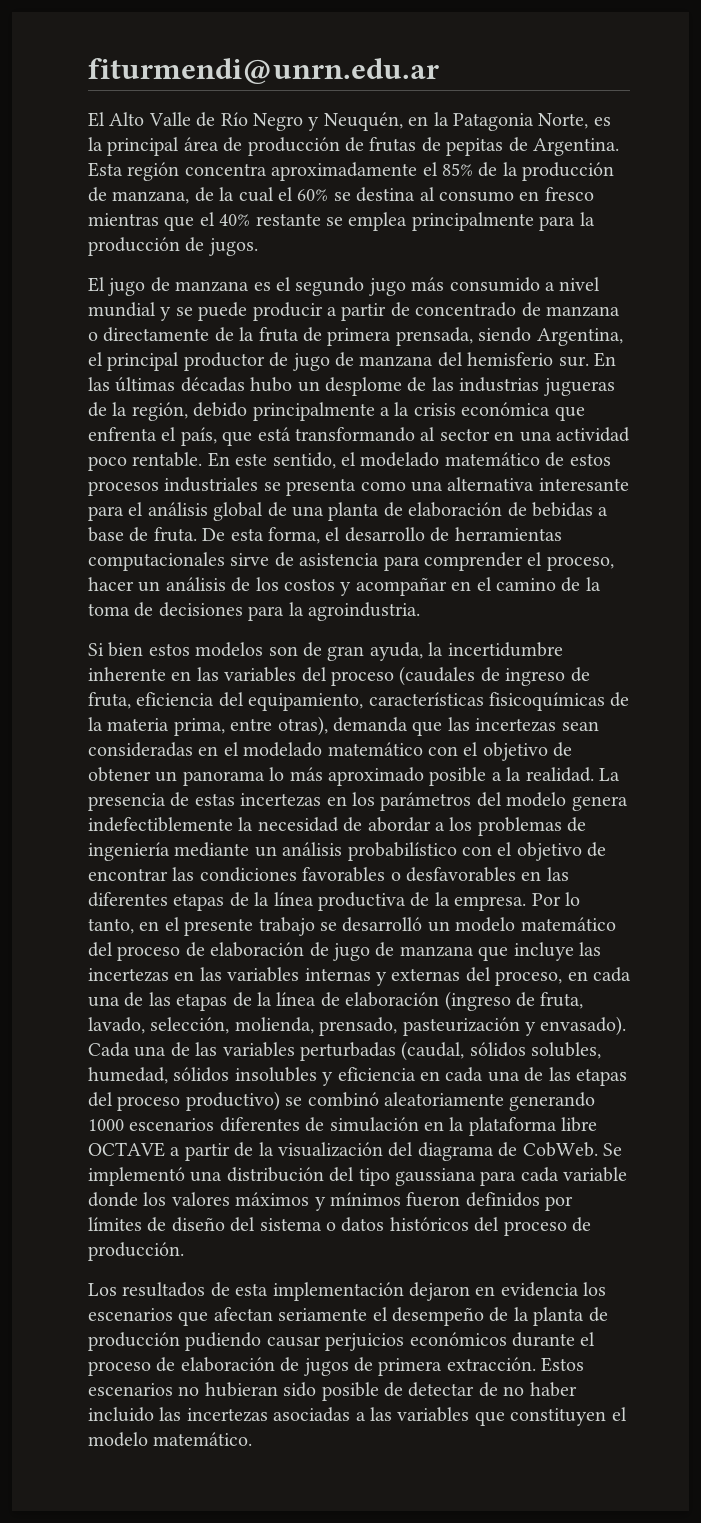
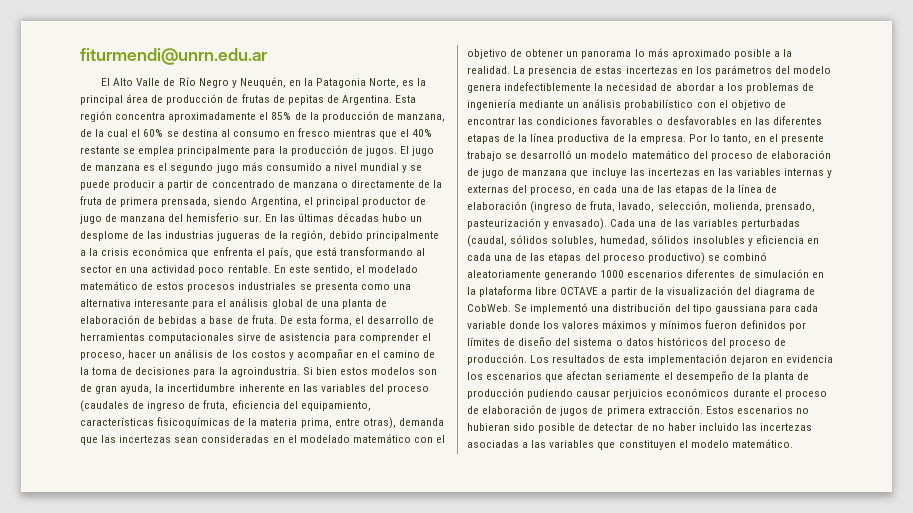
- Esta región concentra aproximadamente el 85% de la producción de manzana, de la cual el 60% se destina al consumo en fresco mientras que el 40% restante se emplea principalmente para la producción de jugos.
- El jugo de manzana es el segundo jugo más consumido a nivel mundial y se puede producir a partir de concentrado de manzana o directamente de la fruta de primera prensada, siendo Argentina, el principal productor de jugo de manzana del hemisferio sur.
+ Esta región concentra aproximadamente el 85% de la producción de manzana, de la cual el 60% se destina al consumo en fresco mientras que el 40% restante se emplea principalmente para la producción de jugos. El jugo de manzana es el segundo jugo más consumido a nivel mundial y se puede producir a partir de concentrado de manzana o directamente de la fruta de primera prensada, siendo Argentina, el principal productor de jugo de manzana del hemisferio sur.
- De esta forma, el desarrollo de herramientas computacionales sirve de asistencia para comprender el proceso, hacer un análisis de los costos y acompañar en el camino de la toma de decisiones para la agroindustria.
- Si bien estos modelos son de gran ayuda, la incertidumbre inherente en las variables del proceso (caudales de ingreso de fruta, eficiencia del equipamiento, características fisicoquímicas de la materia prima, entre otras), demanda que las incertezas sean consideradas en el modelado matemático con el objetivo de obtener un panorama lo más aproximado posible a la realidad.
+ De esta forma, el desarrollo de herramientas computacionales sirve de asistencia para comprender el proceso, hacer un análisis de los costos y acompañar en el camino de la toma de decisiones para la agroindustria. Si bien estos modelos son de gran ayuda, la incertidumbre inherente en las variables del proceso (caudales de ingreso de fruta, eficiencia del equipamiento, características fisicoquímicas de la materia prima, entre otras), demanda que las incertezas sean consideradas en el modelado matemático con el objetivo de obtener un panorama lo más aproximado posible a la realidad.
- Se implementó una distribución del tipo gaussiana para cada variable donde los valores máximos y mínimos fueron definidos por límites de diseño del sistema o datos históricos del proceso de producción.
- Los resultados de esta implementación dejaron en evidencia los escenarios que afectan seriamente el desempeño de la planta de producción pudiendo causar perjuicios económicos durante el proceso de elaboración de jugos de primera extracción.
+ Se implementó una distribución del tipo gaussiana para cada variable donde los valores máximos y mínimos fueron definidos por límites de diseño del sistema o datos históricos del proceso de producción. Los resultados de esta implementación dejaron en evidencia los escenarios que afectan seriamente el desempeño de la planta de producción pudiendo causar perjuicios económicos durante el proceso de elaboración de jugos de primera extracción.

